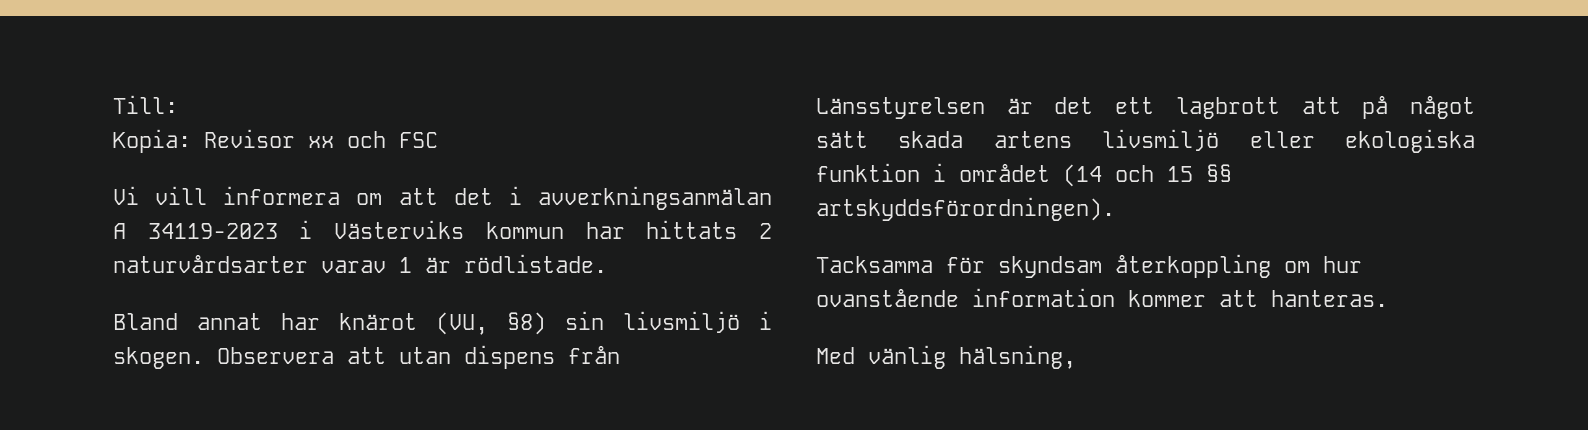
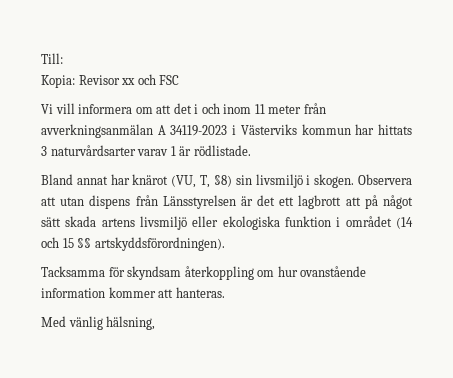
- Vi vill informera om att det i avverkningsanmälan A 34119-2023 i Västerviks kommun har hittats 2 naturvårdsarter varav 1 är rödlistade.
+ Vi vill informera om att det i och inom 11 meter från avverkningsanmälan A 34119-2023 i Västerviks kommun har hittats 3 naturvårdsarter varav 1 är rödlistade.
- Bland annat har knärot (VU, §8) sin livsmiljö i skogen.
+ Bland annat har knärot (VU, T, §8) sin livsmiljö i skogen.

